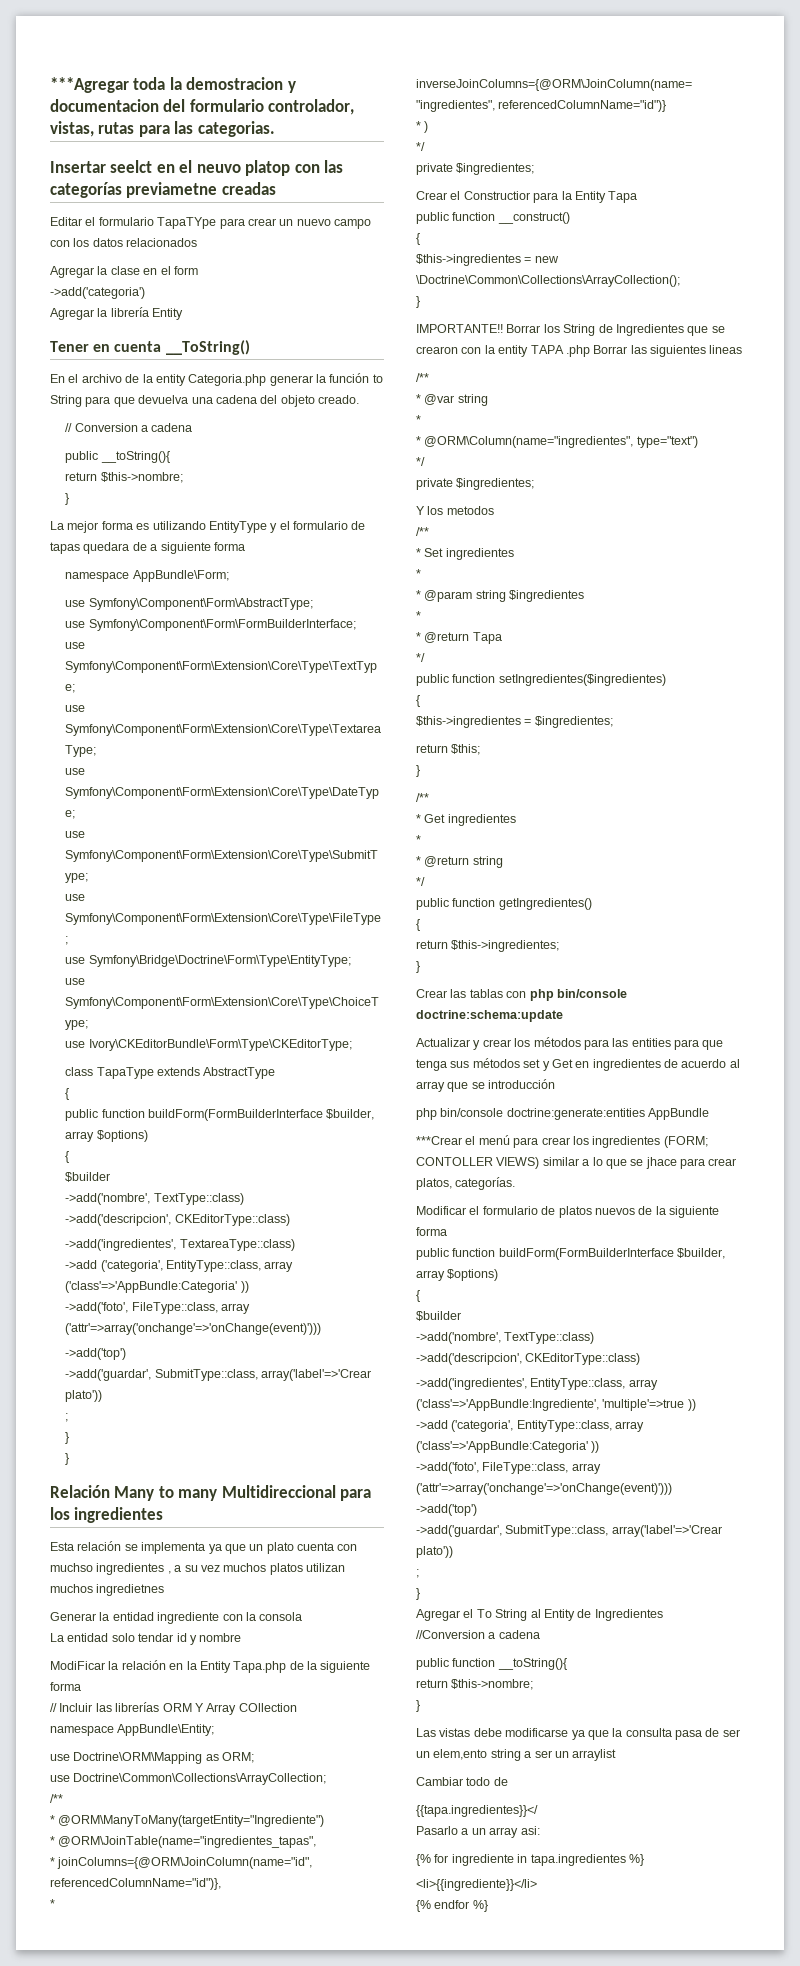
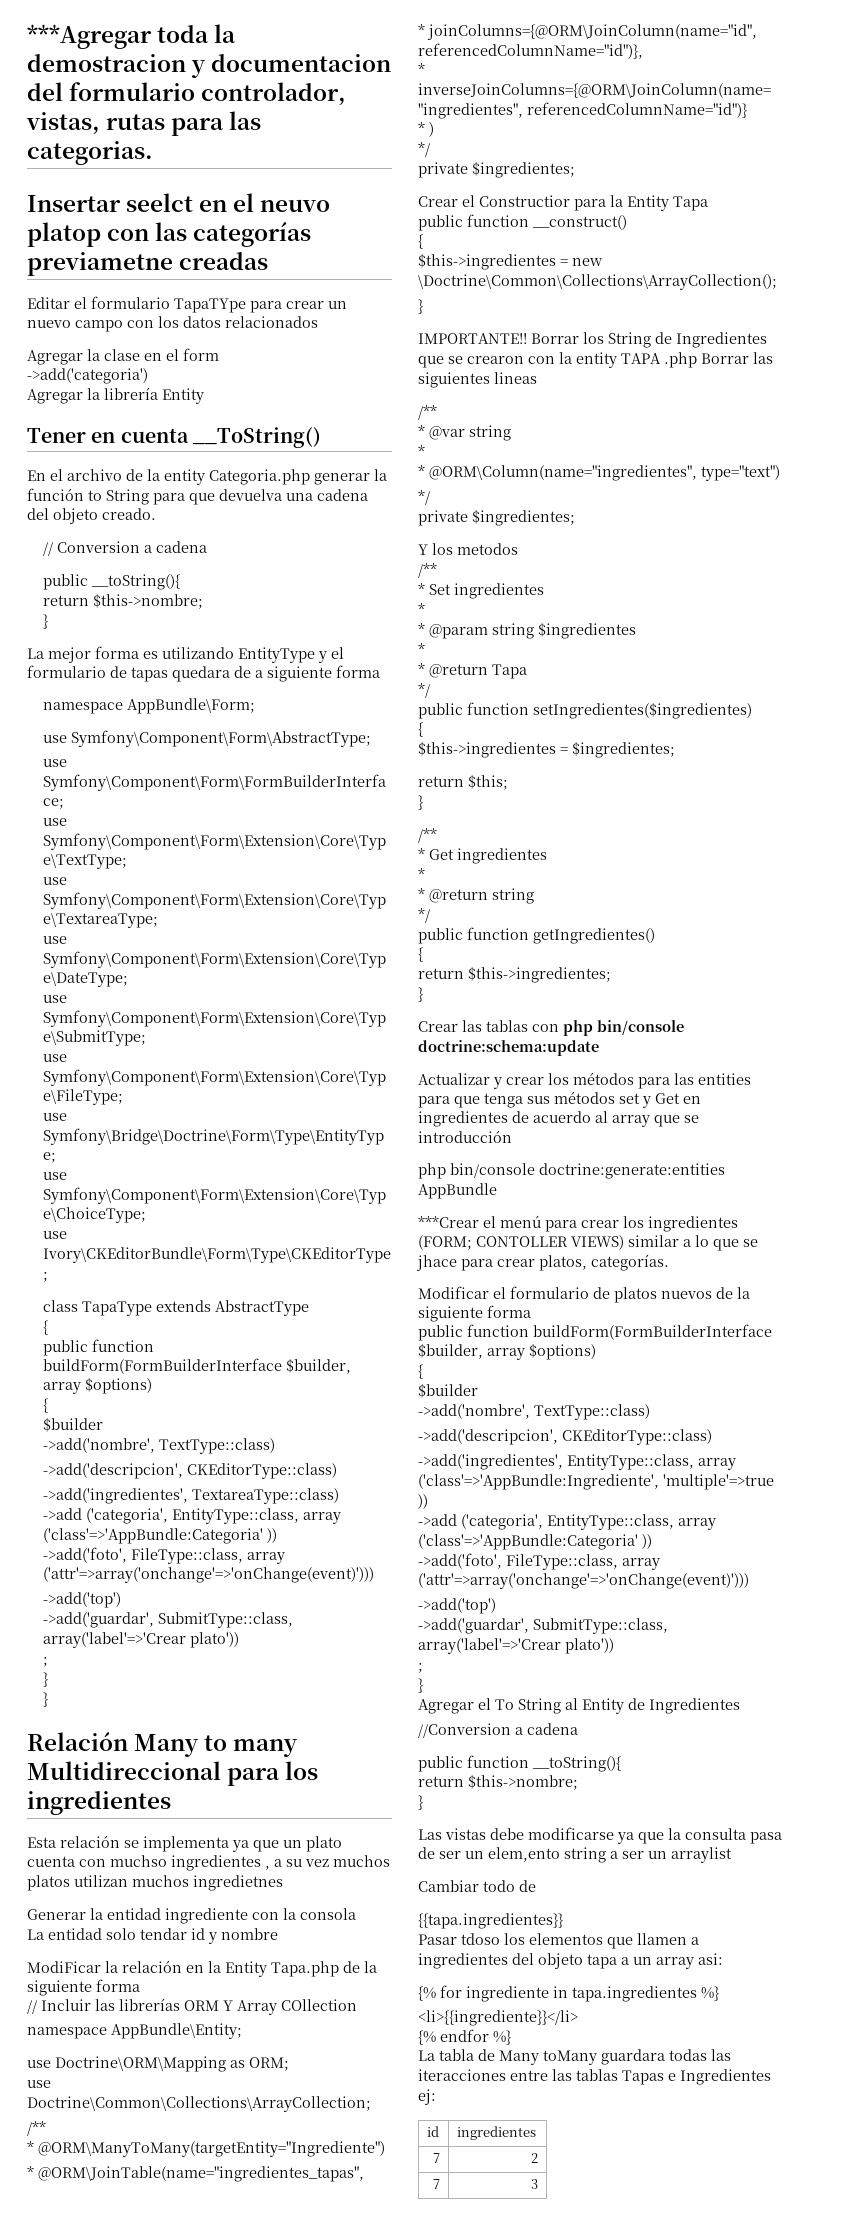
- {{tapa.ingredientes}}</
- Pasarlo a un array asi:
+ {{tapa.ingredientes}}
+ Pasar tdoso los elementos que llamen a ingredientes del objeto tapa a un array asi:
+ La tabla de Many toMany guardara todas las iteracciones entre las tablas Tapas e Ingredientes ej:
+ id | ingredientes
+ 7 | 2
+ 7 | 3

